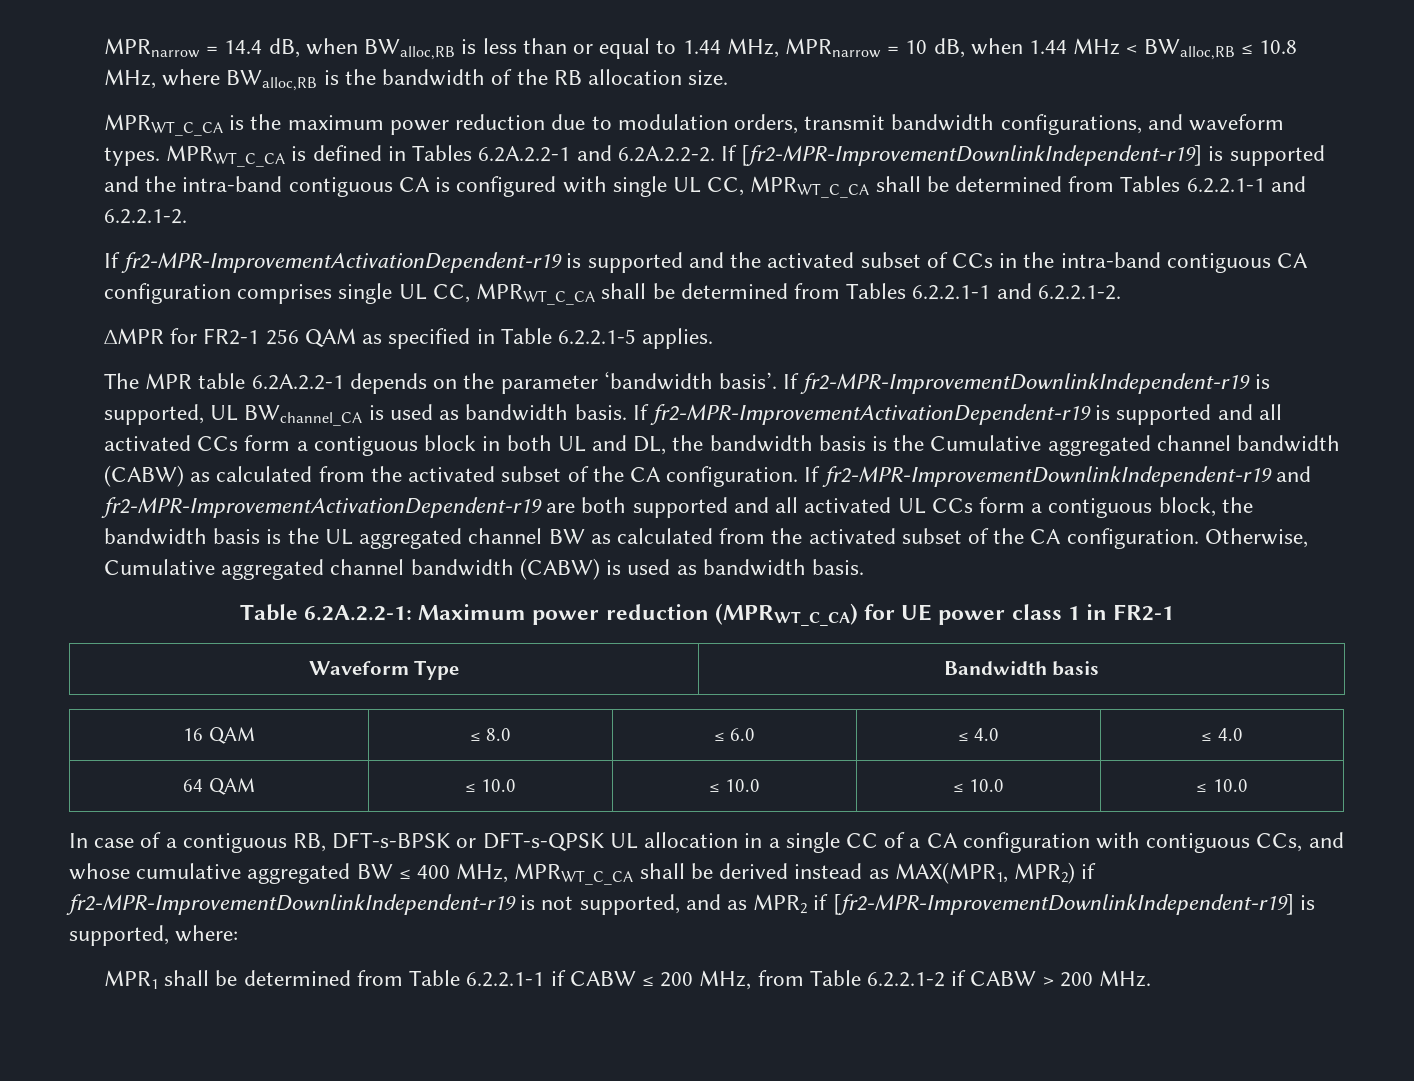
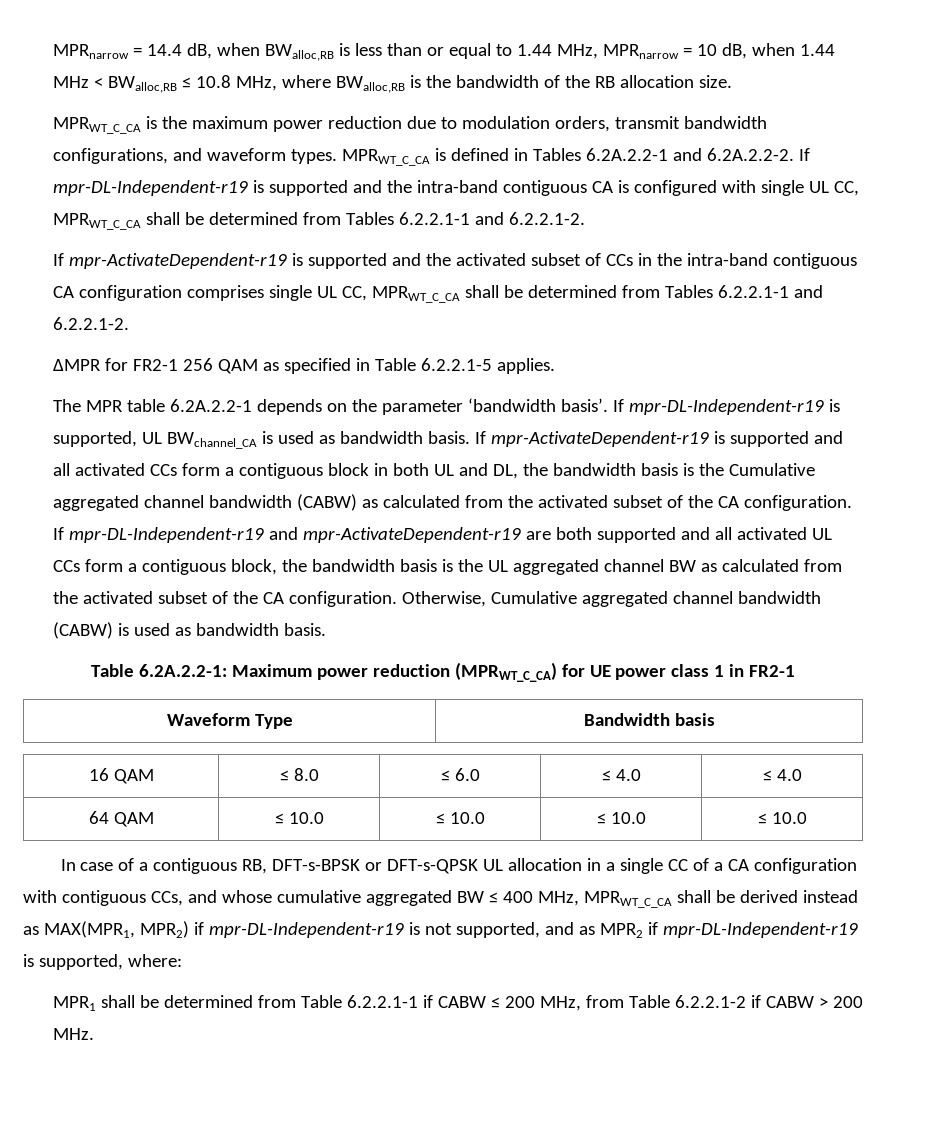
- MPRWT_C_CA is defined in Tables 6.2A.2.2-1 and 6.2A.2.2-2. If [fr2-MPR-ImprovementDownlinkIndependent-r19] is supported and the intra-band contiguous CA is configured with single UL CC, MPRWT_C_CA shall be determined from Tables 6.2.2.1-1 and 6.2.2.1-2.
+ MPRWT_C_CA is defined in Tables 6.2A.2.2-1 and 6.2A.2.2-2. If mpr-DL-Independent-r19 is supported and the intra-band contiguous CA is configured with single UL CC, MPRWT_C_CA shall be determined from Tables 6.2.2.1-1 and 6.2.2.1-2.
- If fr2-MPR-ImprovementActivationDependent-r19 is supported and the activated subset of CCs in the intra-band contiguous CA configuration comprises single UL CC, MPRWT_C_CA shall be determined from Tables 6.2.2.1-1 and 6.2.2.1-2.
+ If mpr-ActivateDependent-r19 is supported and the activated subset of CCs in the intra-band contiguous CA configuration comprises single UL CC, MPRWT_C_CA shall be determined from Tables 6.2.2.1-1 and 6.2.2.1-2.
- If fr2-MPR-ImprovementDownlinkIndependent-r19 is supported, UL BWchannel_CA is used as bandwidth basis.
+ If mpr-DL-Independent-r19 is supported, UL BWchannel_CA is used as bandwidth basis.
- If fr2-MPR-ImprovementActivationDependent-r19 is supported and all activated CCs form a contiguous block in both UL and DL, the bandwidth basis is the Cumulative aggregated channel bandwidth (CABW) as calculated from the activated subset of the CA configuration.
+ If mpr-ActivateDependent-r19 is supported and all activated CCs form a contiguous block in both UL and DL, the bandwidth basis is the Cumulative aggregated channel bandwidth (CABW) as calculated from the activated subset of the CA configuration.
- If fr2-MPR-ImprovementDownlinkIndependent-r19 and fr2-MPR-ImprovementActivationDependent-r19 are both supported and all activated UL CCs form a contiguous block, the bandwidth basis is the UL aggregated channel BW as calculated from the activated subset of the CA configuration.
+ If mpr-DL-Independent-r19 and mpr-ActivateDependent-r19 are both supported and all activated UL CCs form a contiguous block, the bandwidth basis is the UL aggregated channel BW as calculated from the activated subset of the CA configuration.
- In case of a contiguous RB, DFT-s-BPSK or DFT-s-QPSK UL allocation in a single CC of a CA configuration with contiguous CCs, and whose cumulative aggregated BW ≤ 400 MHz, MPRWT_C_CA shall be derived instead as MAX(MPR1, MPR2) if fr2-MPR-ImprovementDownlinkIndependent-r19 is not supported, and as MPR2 if [fr2-MPR-ImprovementDownlinkIndependent-r19] is supported, where:
+ In case of a contiguous RB, DFT-s-BPSK or DFT-s-QPSK UL allocation in a single CC of a CA configuration with contiguous CCs, and whose cumulative aggregated BW ≤ 400 MHz, MPRWT_C_CA shall be derived instead as MAX(MPR1, MPR2) if mpr-DL-Independent-r19 is not supported, and as MPR2 if mpr-DL-Independent-r19 is supported, where:

